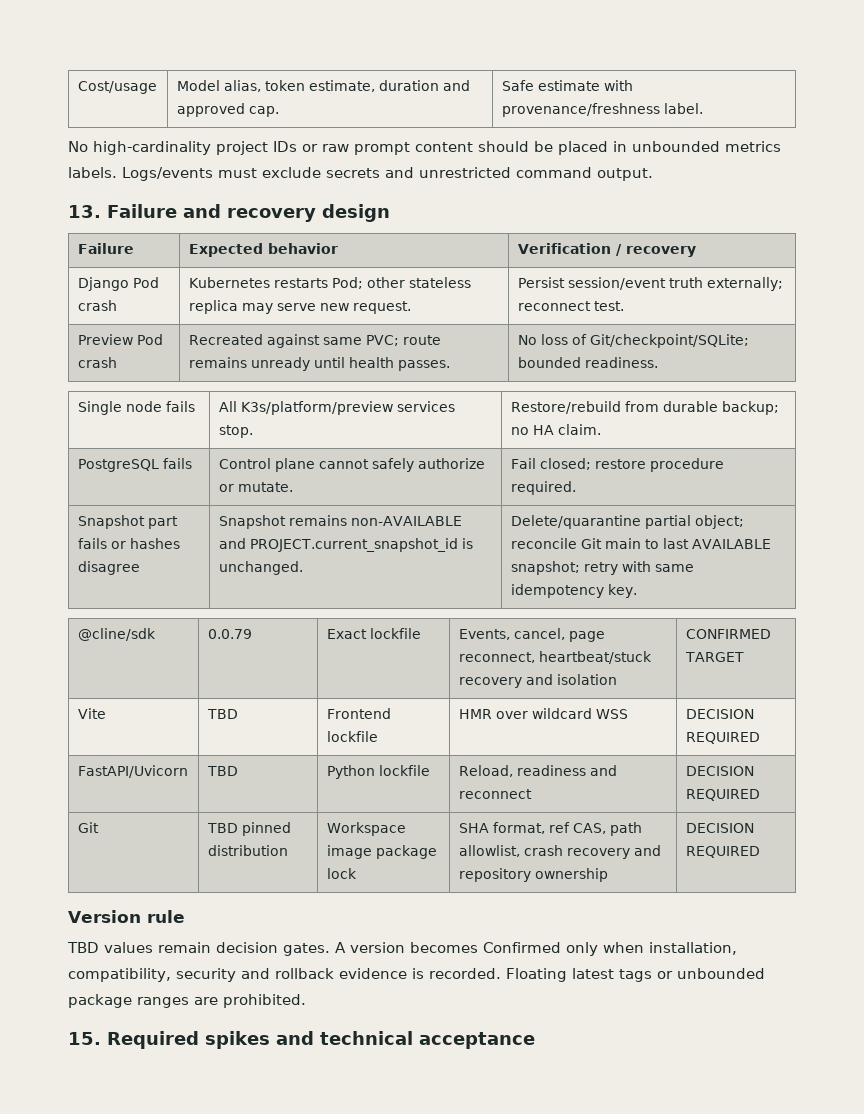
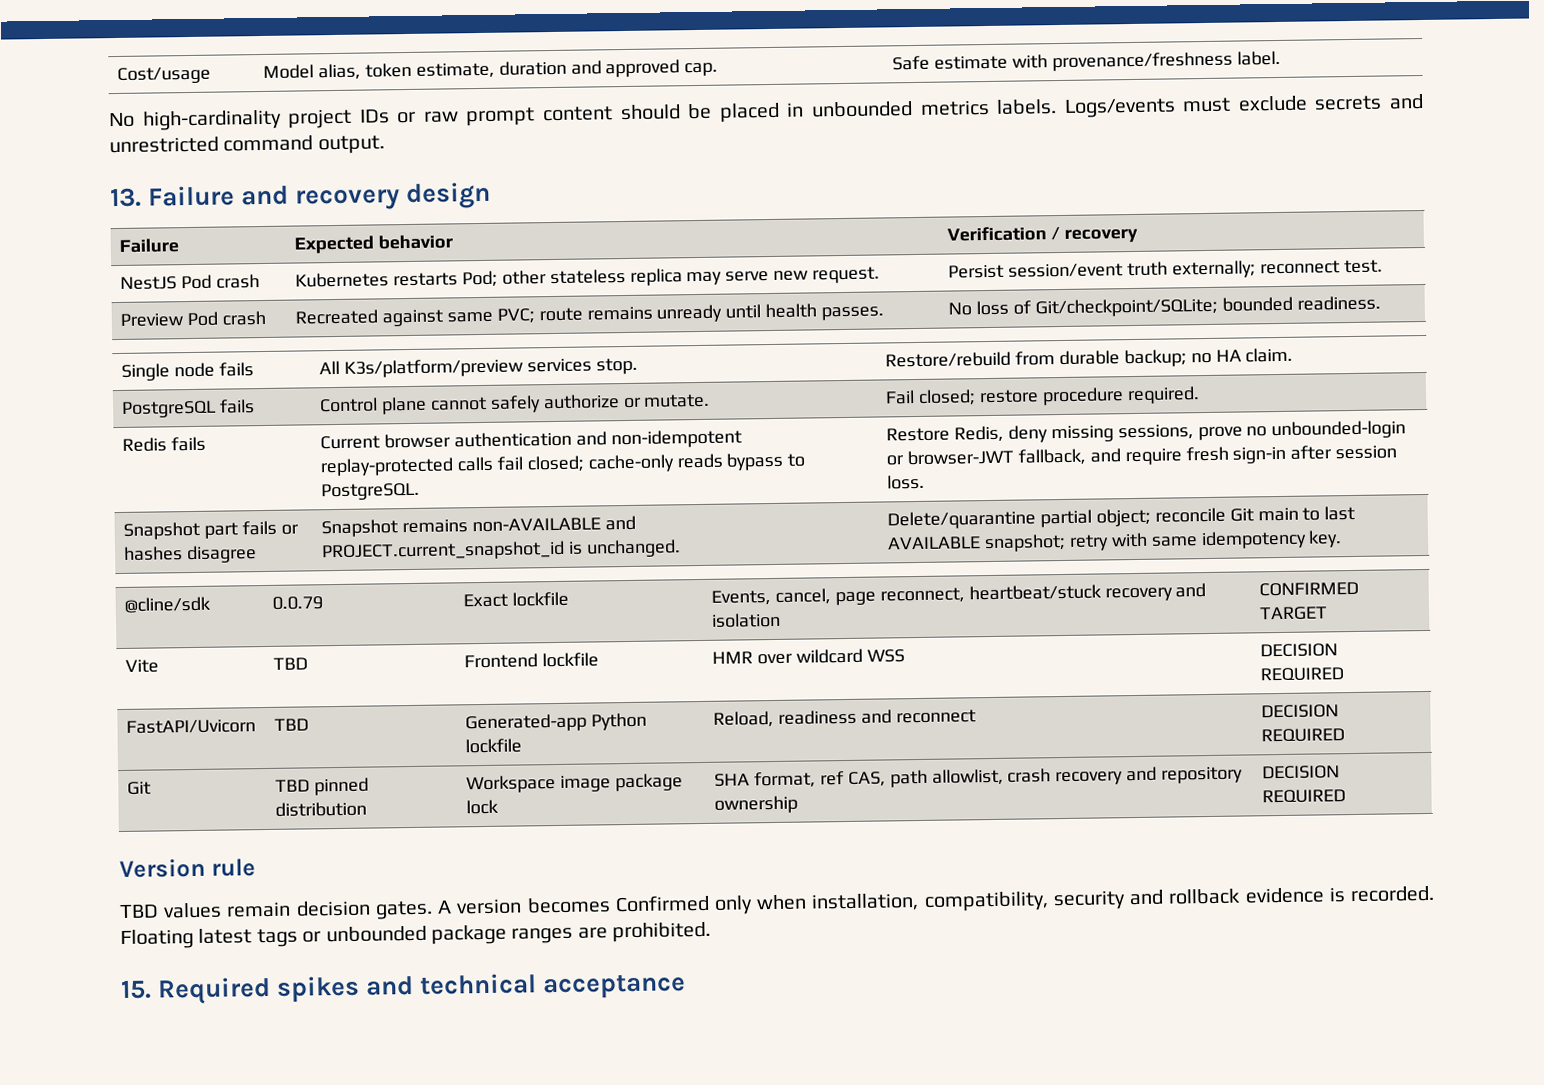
- Django Pod crash | Kubernetes restarts Pod; other stateless replica may serve new request. | Persist session/event truth externally; reconnect test.
+ NestJS Pod crash | Kubernetes restarts Pod; other stateless replica may serve new request. | Persist session/event truth externally; reconnect test.
+ Redis fails | Current browser authentication and non-idempotent replay-protected calls fail closed; cache-only reads bypass to PostgreSQL. | Restore Redis, deny missing sessions, prove no unbounded-login or browser-JWT fallback, and require fresh sign-in after session loss.
- FastAPI/Uvicorn | TBD | Python lockfile | Reload, readiness and reconnect | DECISION REQUIRED
+ FastAPI/Uvicorn | TBD | Generated-app Python lockfile | Reload, readiness and reconnect | DECISION REQUIRED

